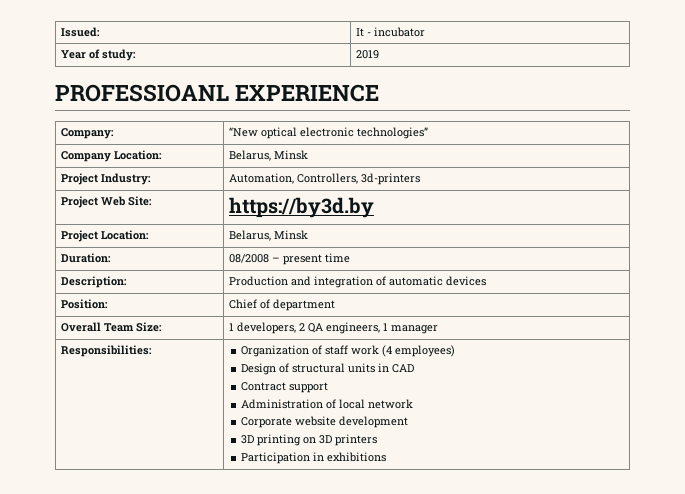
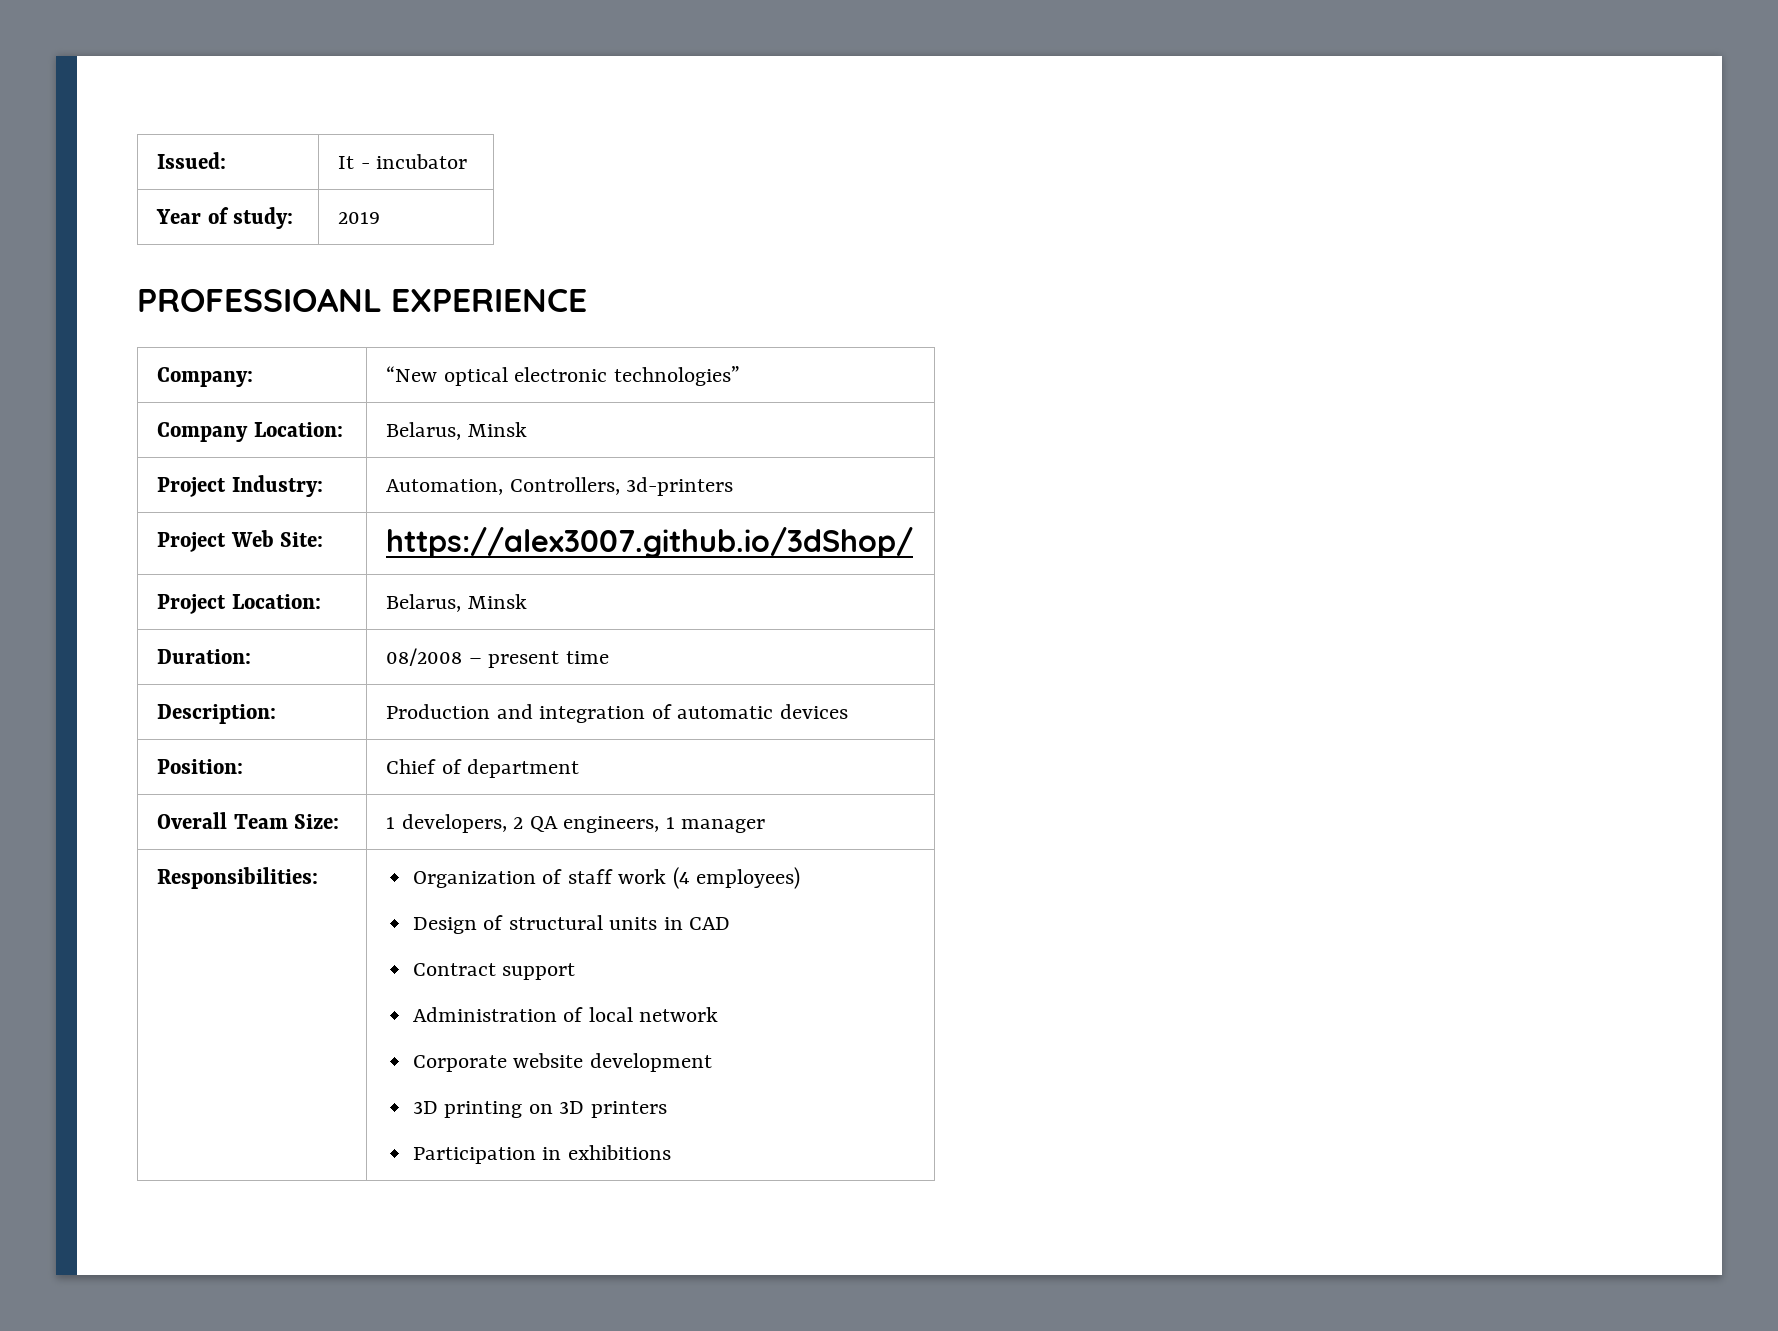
- Project Web Site: | https://by3d.by
+ Project Web Site: | https://alex3007.github.io/3dShop/

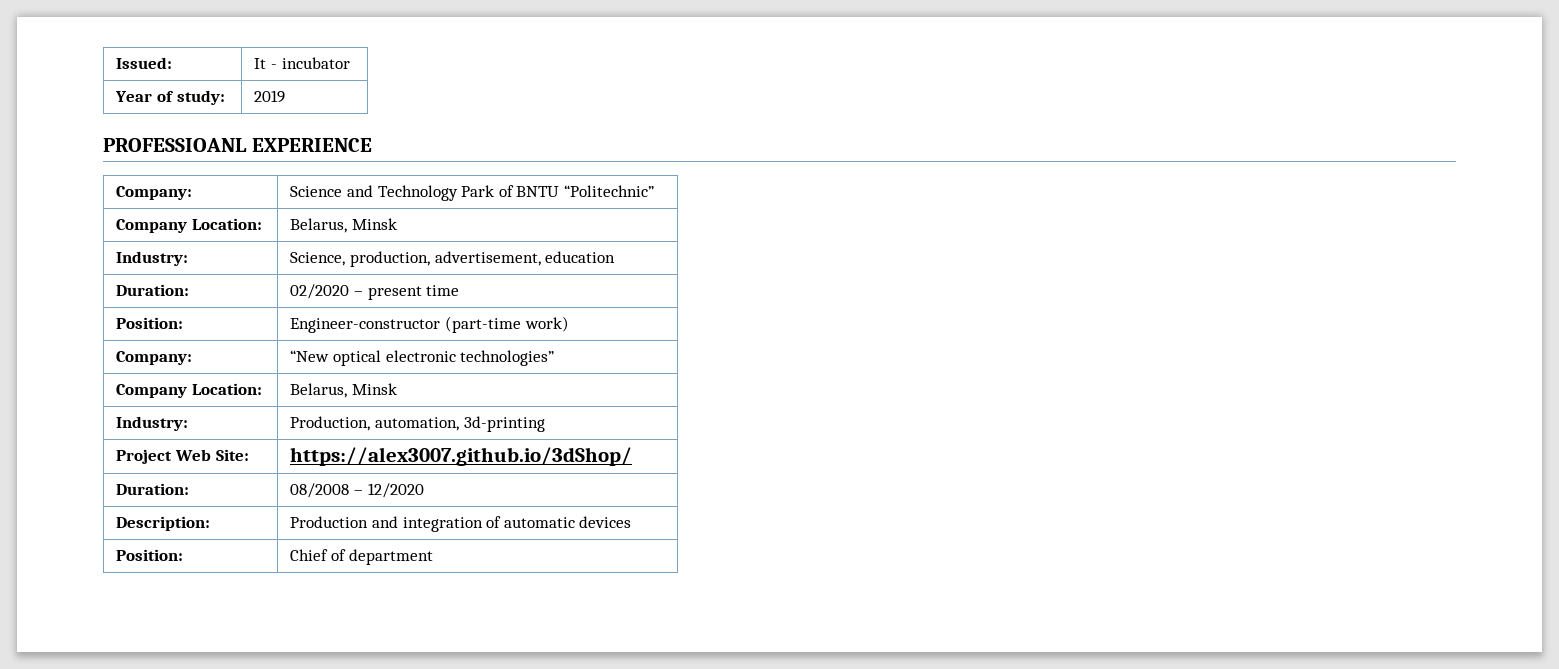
+ Company: | Science and Technology Park of BNTU “Politechnic”
+ Company Location: | Belarus, Minsk
+ Industry: | Science, production, advertisement, education
+ Duration: | 02/2020 – present time
+ Position: | Engineer-constructor (part-time work)
- Project Industry: | Automation, Controllers, 3d-printers
+ Industry: | Production, automation, 3d-printing
- Project Location: | Belarus, Minsk
- Duration: | 08/2008 – present time
+ Duration: | 08/2008 – 12/2020
- Overall Team Size: | 1 developers, 2 QA engineers, 1 manager
- Responsibilities: | Organization of staff work (4 employees)
- Design of structural units in CAD
- Contract support
- Administration of local network
- Corporate website development
- 3D printing on 3D printers
- Participation in exhibitions

